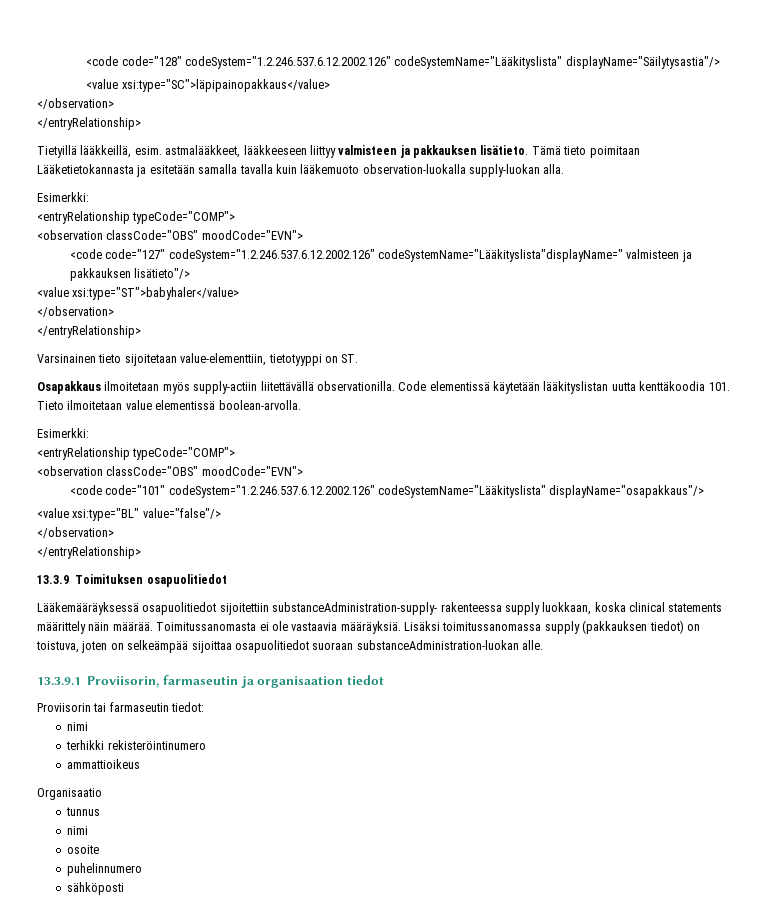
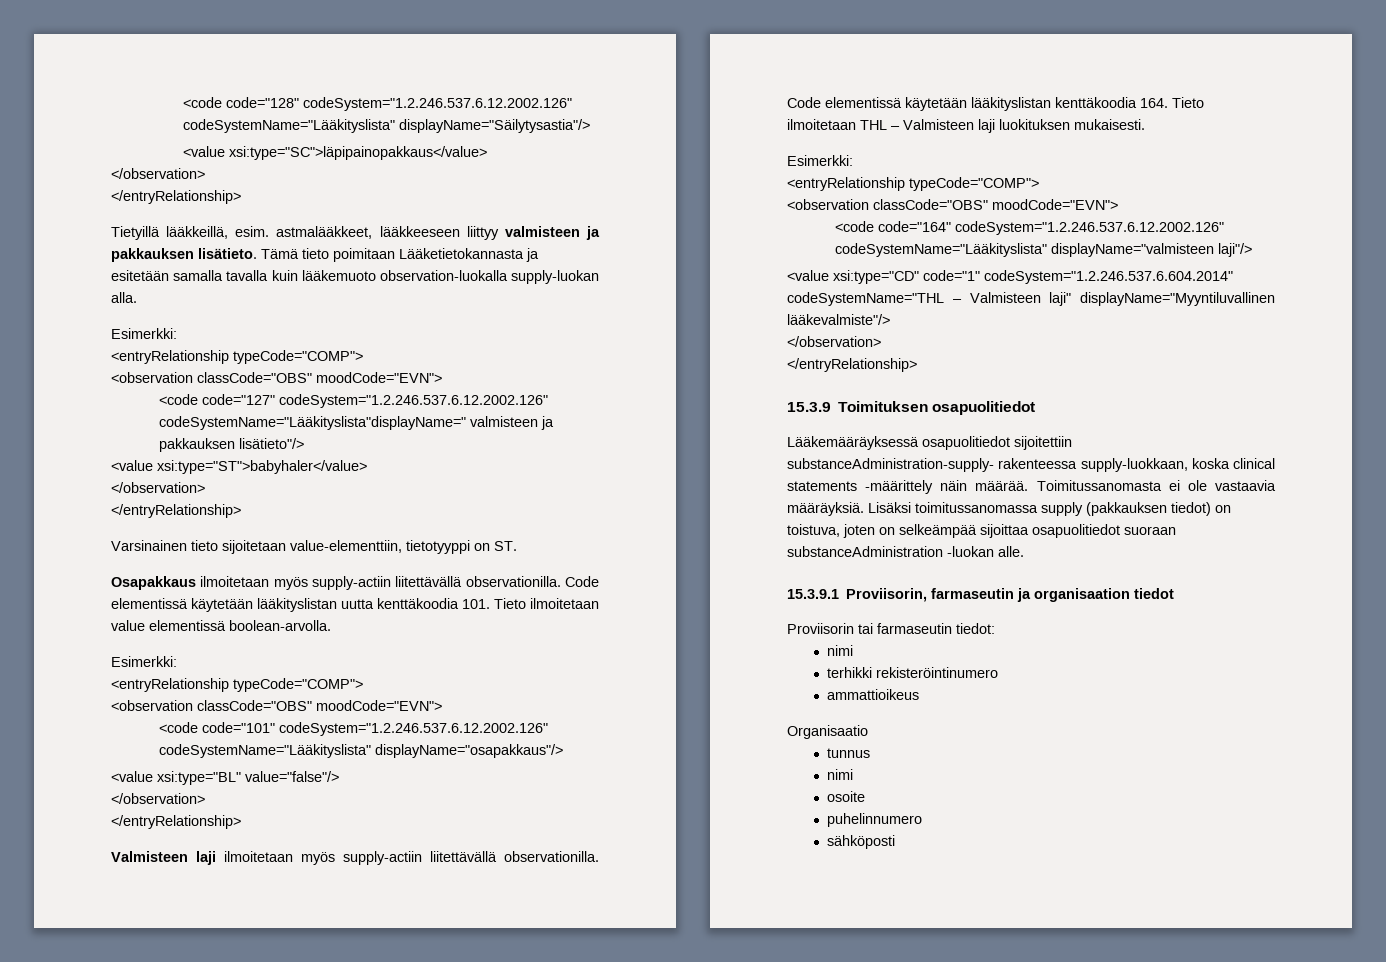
- 13.3.9 Toimituksen osapuolitiedot
+ Valmisteen laji ilmoitetaan myös supply-actiin liitettävällä observationilla. Code elementissä käytetään lääkityslistan kenttäkoodia 164. Tieto ilmoitetaan THL – Valmisteen laji luokituksen mukaisesti.
+ Esimerkki:
+ <entryRelationship typeCode="COMP">
+ <observation classCode="OBS" moodCode="EVN">
+ <code code="164" codeSystem="1.2.246.537.6.12.2002.126" codeSystemName="Lääkityslista" displayName="valmisteen laji"/>
+ <value xsi:type="CD" code="1" codeSystem="1.2.246.537.6.604.2014" codeSystemName="THL – Valmisteen laji" displayName="Myyntiluvallinen lääkevalmiste"/>
+ </observation>
+ </entryRelationship>
+ 15.3.9 Toimituksen osapuolitiedot
- Lääkemääräyksessä osapuolitiedot sijoitettiin substanceAdministration-supply- rakenteessa supply luokkaan, koska clinical statements määrittely näin määrää.
+ Lääkemääräyksessä osapuolitiedot sijoitettiin substanceAdministration-supply- rakenteessa supply-luokkaan, koska clinical statements -määrittely näin määrää.
- Lisäksi toimitussanomassa supply (pakkauksen tiedot) on toistuva, joten on selkeämpää sijoittaa osapuolitiedot suoraan substanceAdministration-luokan alle.
+ Lisäksi toimitussanomassa supply (pakkauksen tiedot) on toistuva, joten on selkeämpää sijoittaa osapuolitiedot suoraan substanceAdministration -luokan alle.
- 13.3.9.1 Proviisorin, farmaseutin ja organisaation tiedot
+ 15.3.9.1 Proviisorin, farmaseutin ja organisaation tiedot

